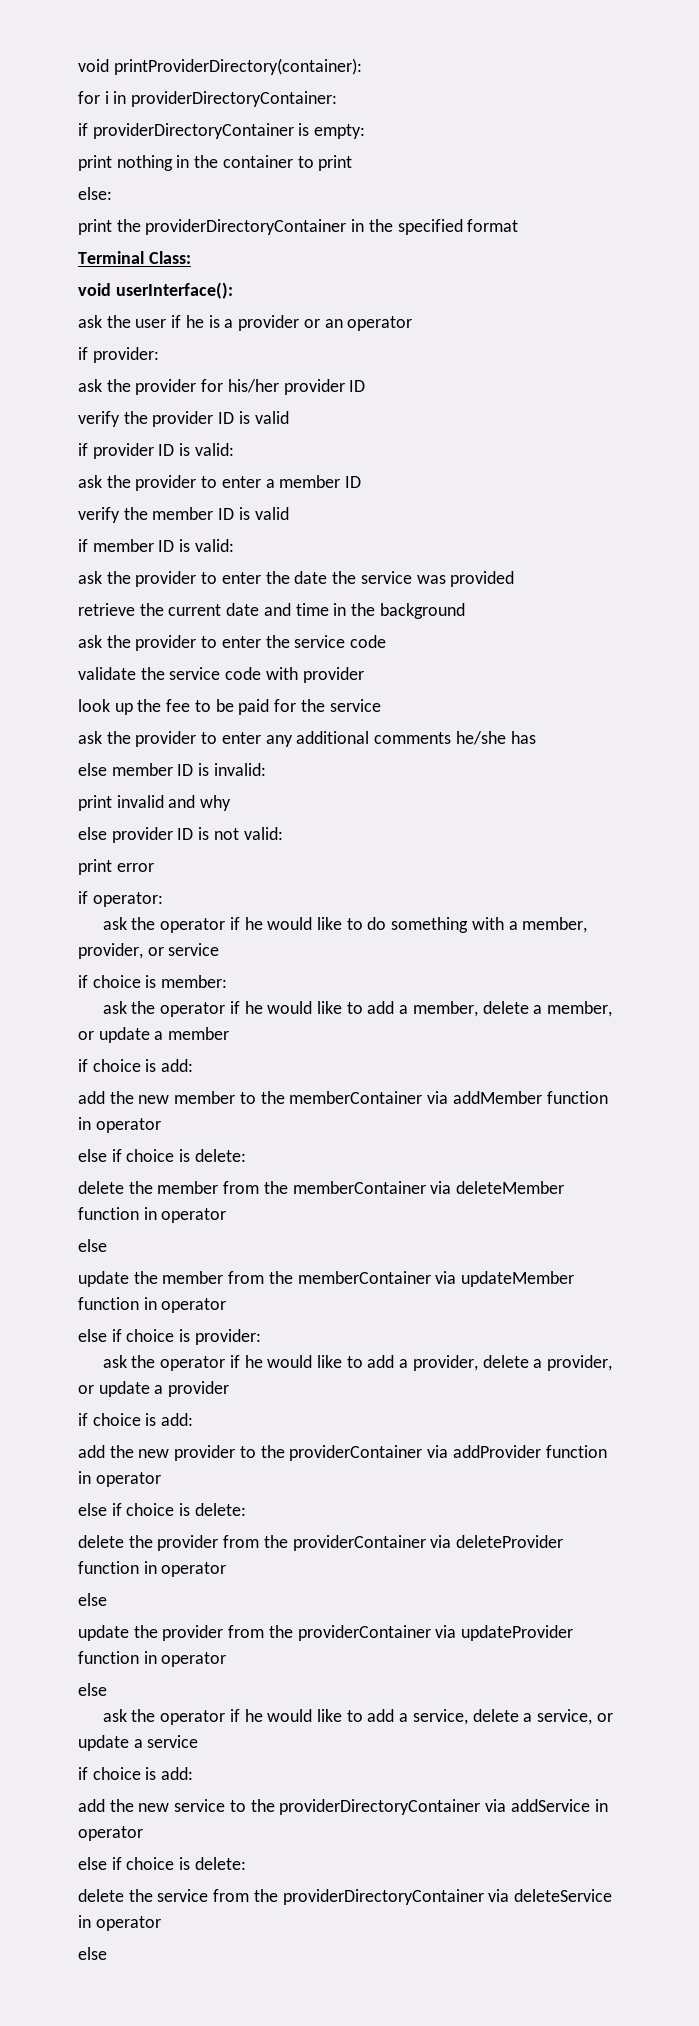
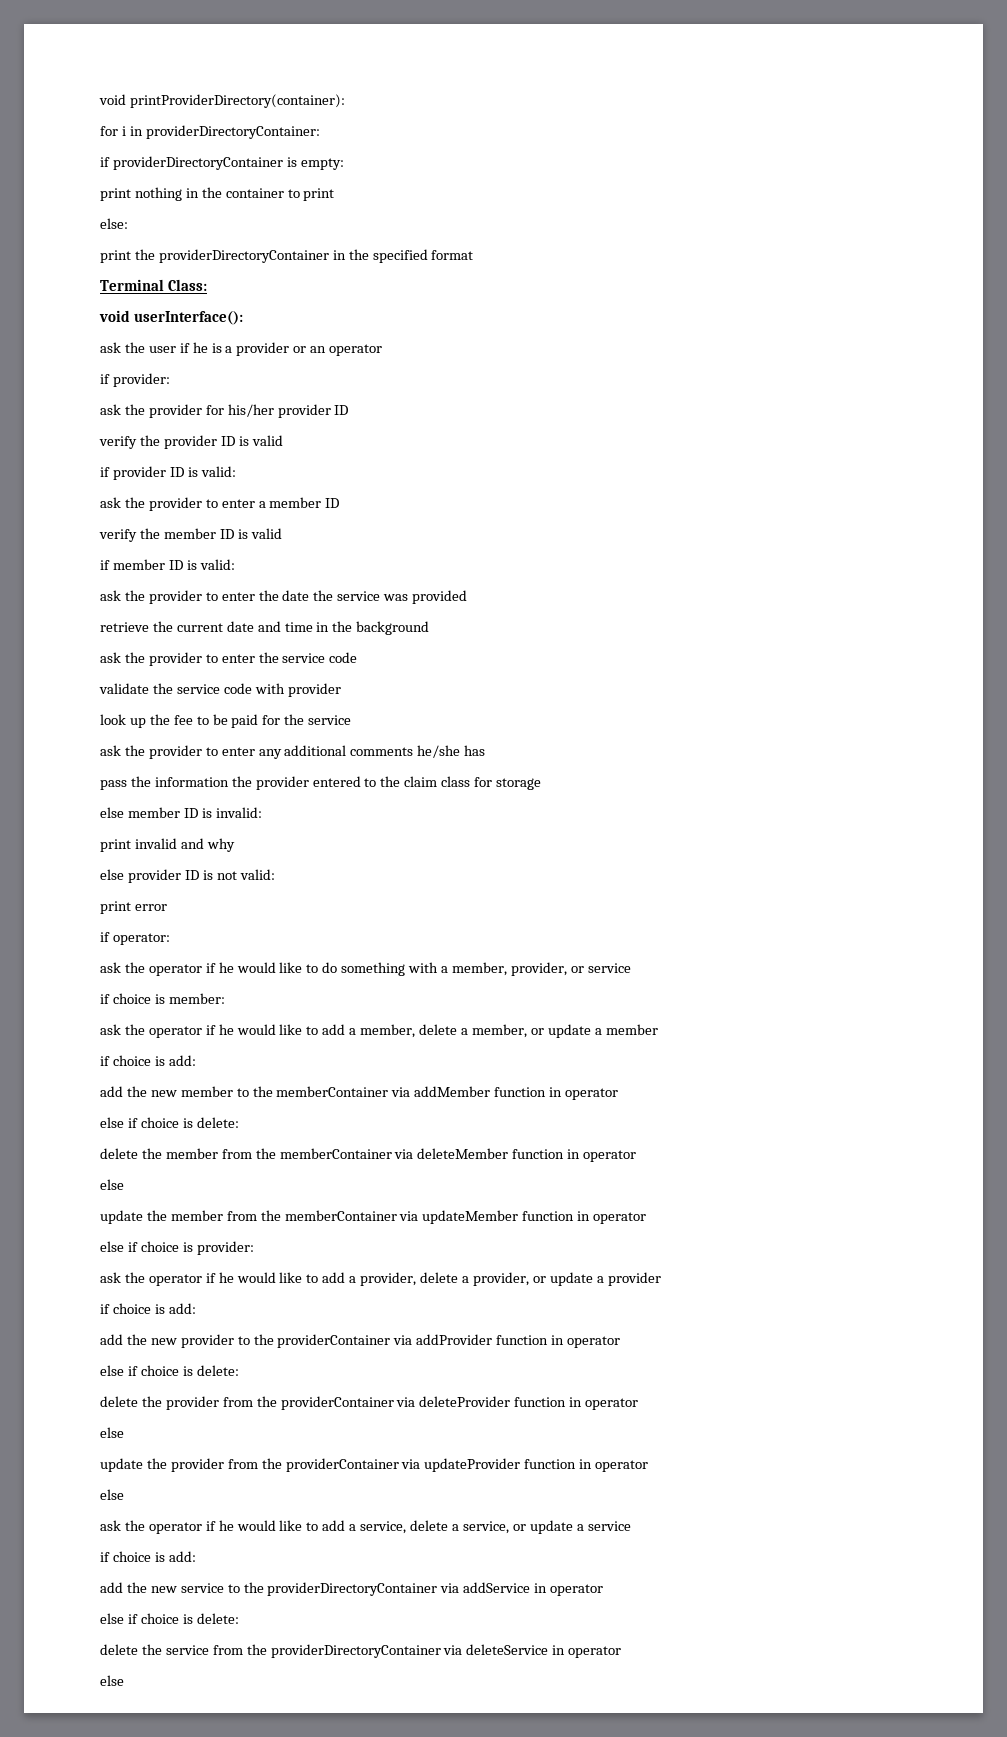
+ pass the information the provider entered to the claim class for storage

